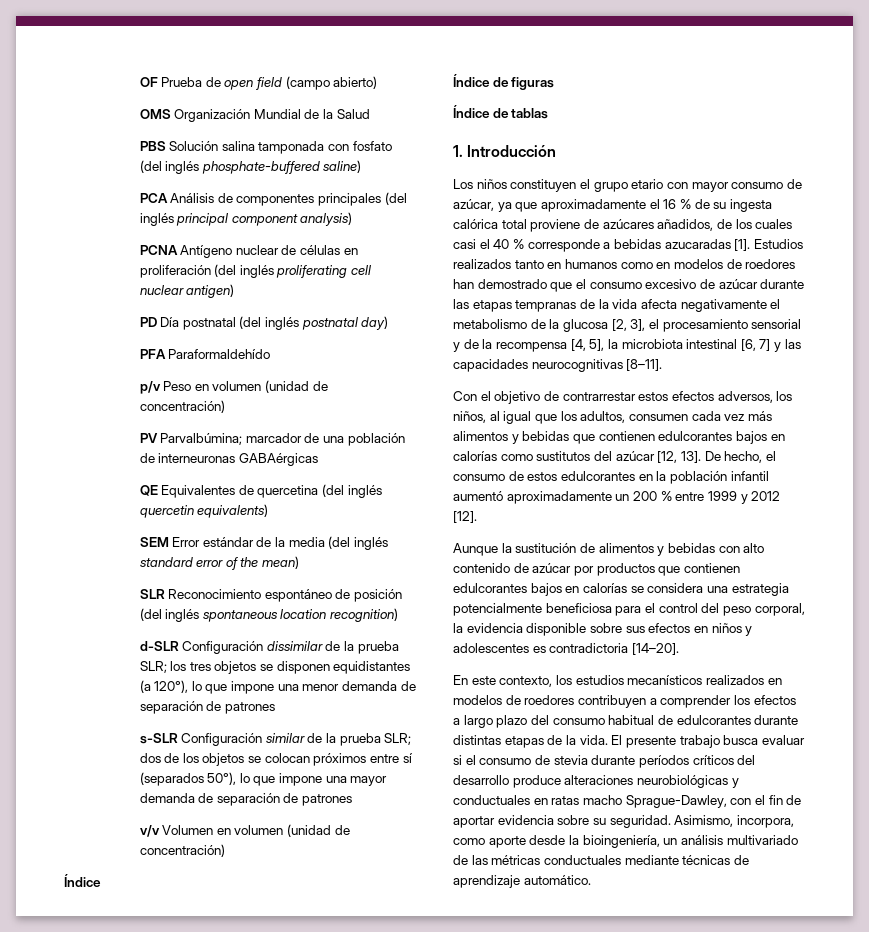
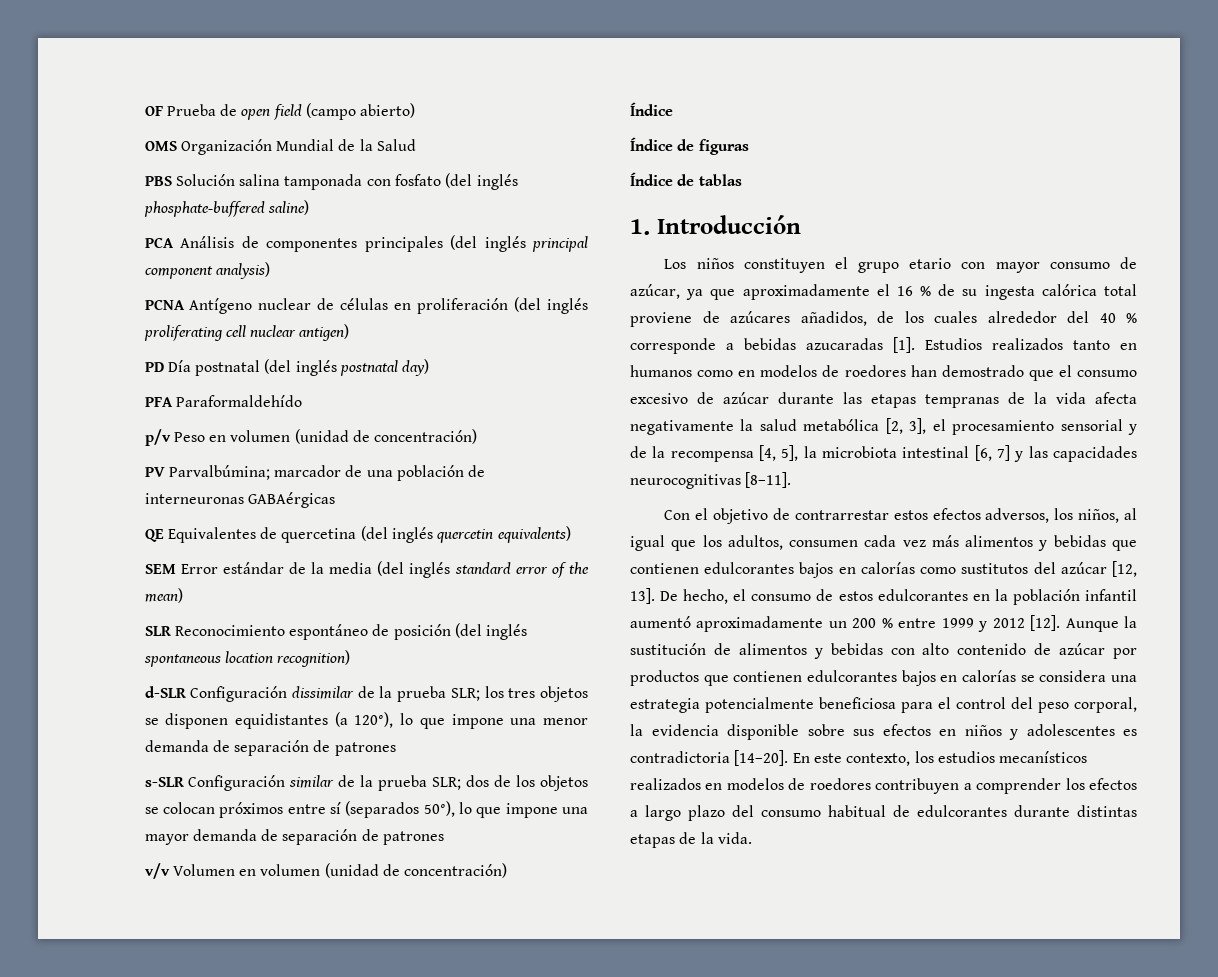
- Los niños constituyen el grupo etario con mayor consumo de azúcar, ya que aproximadamente el 16 % de su ingesta calórica total proviene de azúcares añadidos, de los cuales casi el 40 % corresponde a bebidas azucaradas [1].
+ Los niños constituyen el grupo etario con mayor consumo de azúcar, ya que aproximadamente el 16 % de su ingesta calórica total proviene de azúcares añadidos, de los cuales alrededor del 40 % corresponde a bebidas azucaradas [1].
- Estudios realizados tanto en humanos como en modelos de roedores han demostrado que el consumo excesivo de azúcar durante las etapas tempranas de la vida afecta negativamente el metabolismo de la glucosa [2, 3], el procesamiento sensorial y de la recompensa [4, 5], la microbiota intestinal [6, 7] y las capacidades neurocognitivas [8–11].
+ Estudios realizados tanto en humanos como en modelos de roedores han demostrado que el consumo excesivo de azúcar durante las etapas tempranas de la vida afecta negativamente la salud metabólica [2, 3], el procesamiento sensorial y de la recompensa [4, 5], la microbiota intestinal [6, 7] y las capacidades neurocognitivas [8–11].
- De hecho, el consumo de estos edulcorantes en la población infantil aumentó aproximadamente un 200 % entre 1999 y 2012 [12].
- Aunque la sustitución de alimentos y bebidas con alto contenido de azúcar por productos que contienen edulcorantes bajos en calorías se considera una estrategia potencialmente beneficiosa para el control del peso corporal, la evidencia disponible sobre sus efectos en niños y adolescentes es contradictoria [14–20].
- En este contexto, los estudios mecanísticos realizados en modelos de roedores contribuyen a comprender los efectos a largo plazo del consumo habitual de edulcorantes durante distintas etapas de la vida. El presente trabajo busca evaluar si el consumo de stevia durante períodos críticos del desarrollo produce alteraciones neurobiológicas y conductuales en ratas macho Sprague-Dawley, con el fin de aportar evidencia sobre su seguridad. Asimismo, incorpora, como aporte desde la bioingeniería, un análisis multivariado de las métricas conductuales mediante técnicas de aprendizaje automático.
+ De hecho, el consumo de estos edulcorantes en la población infantil aumentó aproximadamente un 200 % entre 1999 y 2012 [12]. Aunque la sustitución de alimentos y bebidas con alto contenido de azúcar por productos que contienen edulcorantes bajos en calorías se considera una estrategia potencialmente beneficiosa para el control del peso corporal, la evidencia disponible sobre sus efectos en niños y adolescentes es contradictoria [14–20]. En este contexto, los estudios mecanísticos realizados en modelos de roedores contribuyen a comprender los efectos a largo plazo del consumo habitual de edulcorantes durante distintas etapas de la vida.

